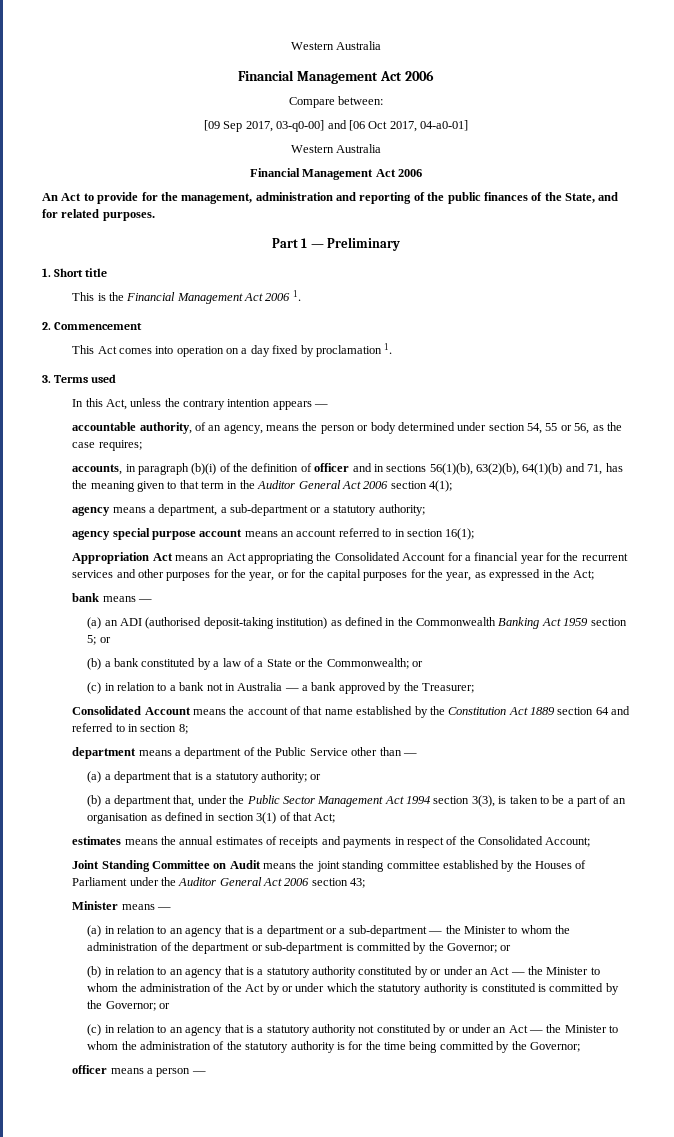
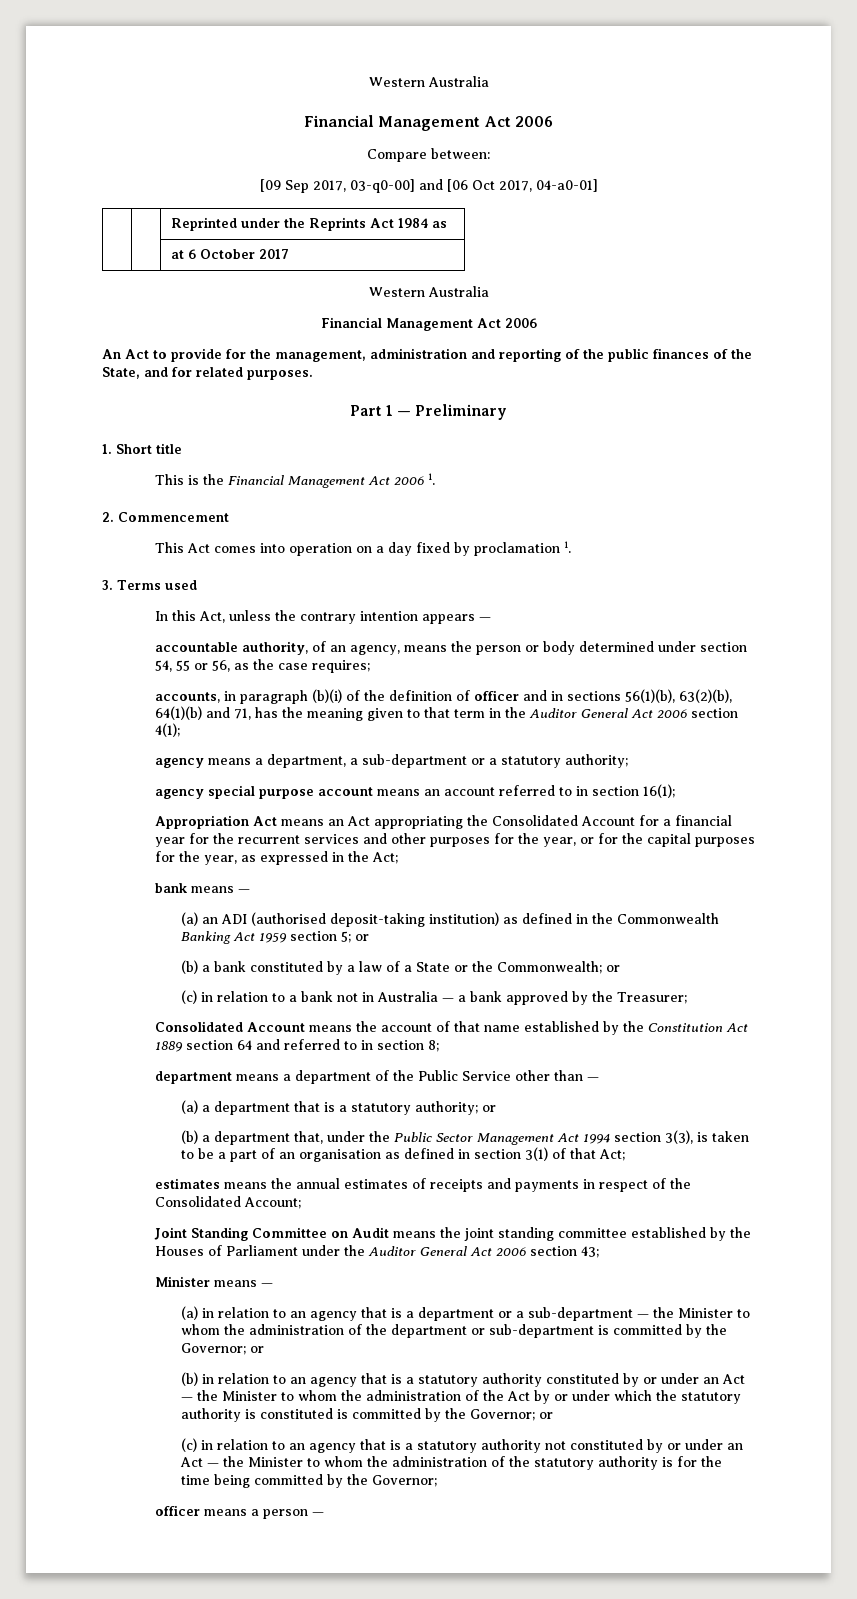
+ | | Reprinted under the Reprints Act 1984 as
+ | | at 6 October 2017

